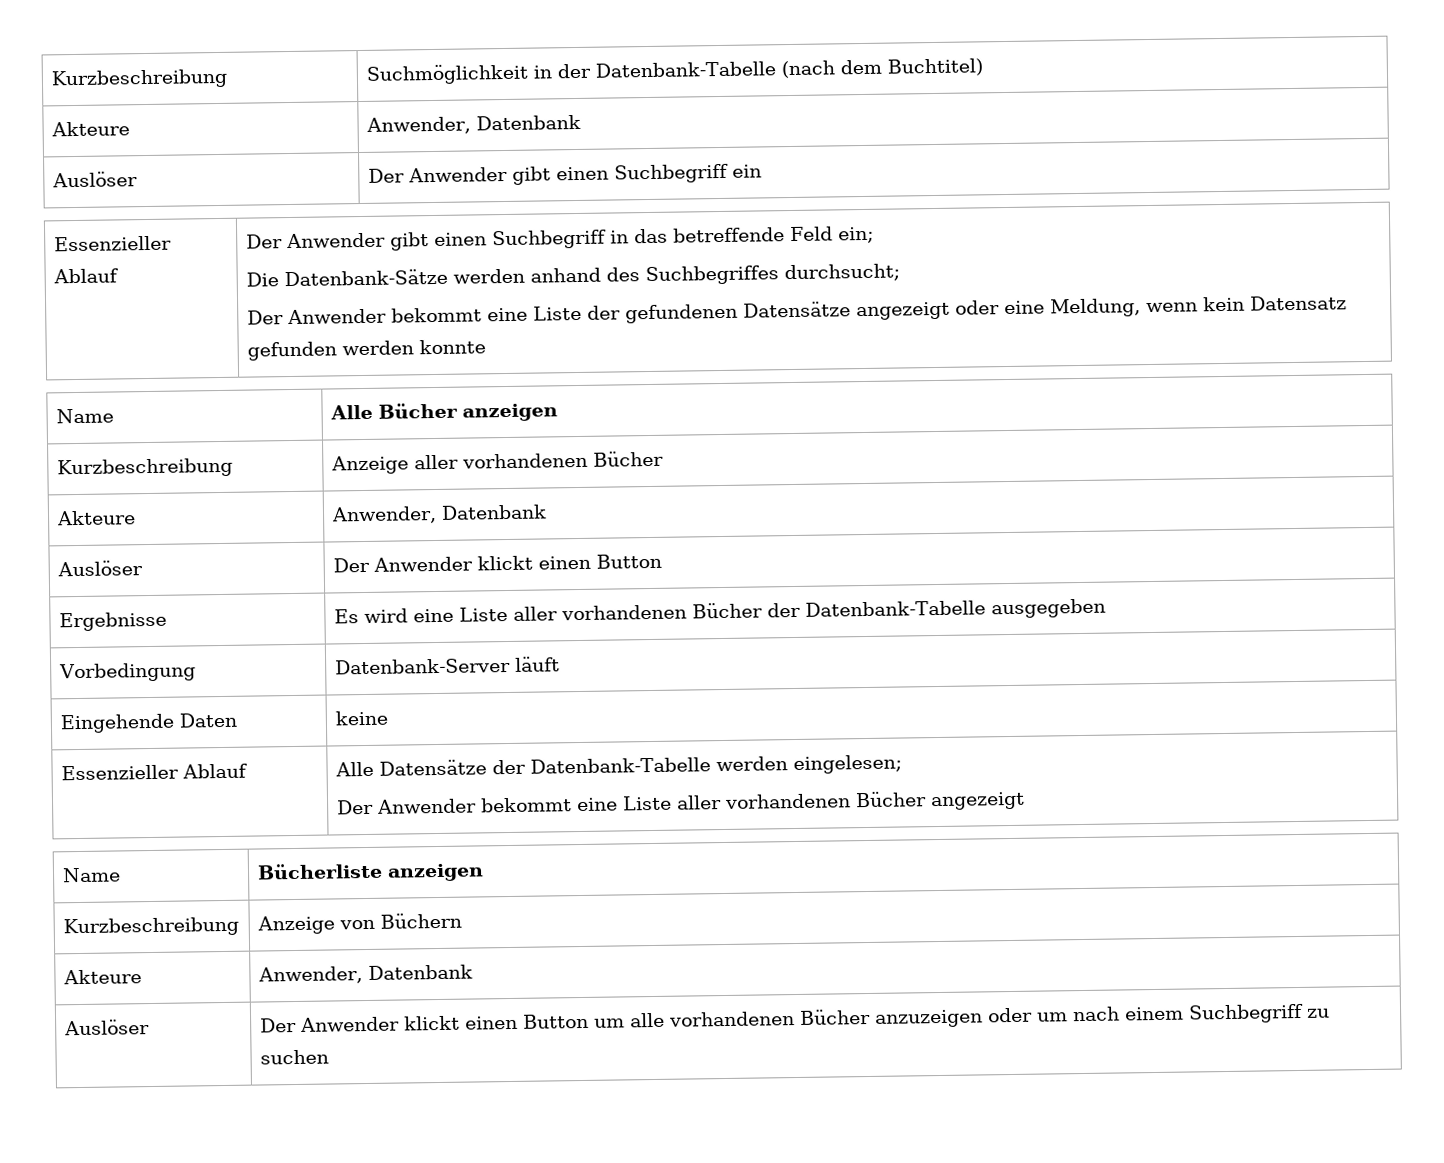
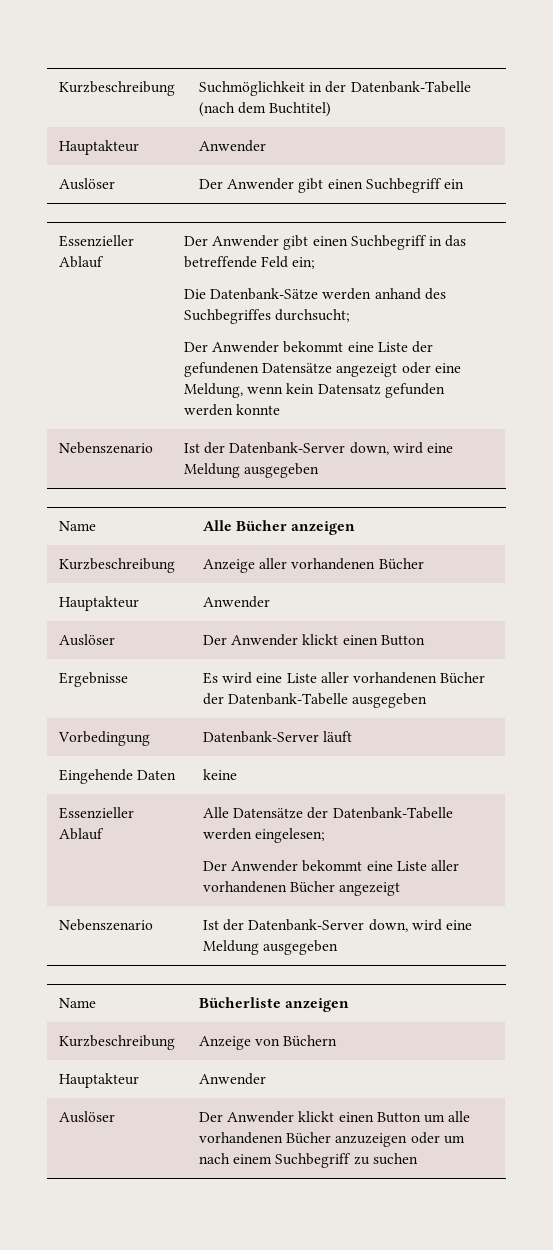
  Kurzbeschreibung | Suchmöglichkeit in der Datenbank-Tabelle (nach dem Buchtitel)
- Akteure | Anwender, Datenbank
+ Hauptakteur | Anwender
  Essenzieller Ablauf | Der Anwender gibt einen Suchbegriff in das betreffende Feld ein;
  Die Datenbank-Sätze werden anhand des Suchbegriffes durchsucht;
  Der Anwender bekommt eine Liste der gefundenen Datensätze angezeigt oder eine Meldung, wenn kein Datensatz gefunden werden konnte
+ Nebenszenario | Ist der Datenbank-Server down, wird eine Meldung ausgegeben
  Kurzbeschreibung | Anzeige aller vorhandenen Bücher
- Akteure | Anwender, Datenbank
+ Hauptakteur | Anwender
  Essenzieller Ablauf | Alle Datensätze der Datenbank-Tabelle werden eingelesen;
  Der Anwender bekommt eine Liste aller vorhandenen Bücher angezeigt
+ Nebenszenario | Ist der Datenbank-Server down, wird eine Meldung ausgegeben
  Kurzbeschreibung | Anzeige von Büchern
- Akteure | Anwender, Datenbank
+ Hauptakteur | Anwender

